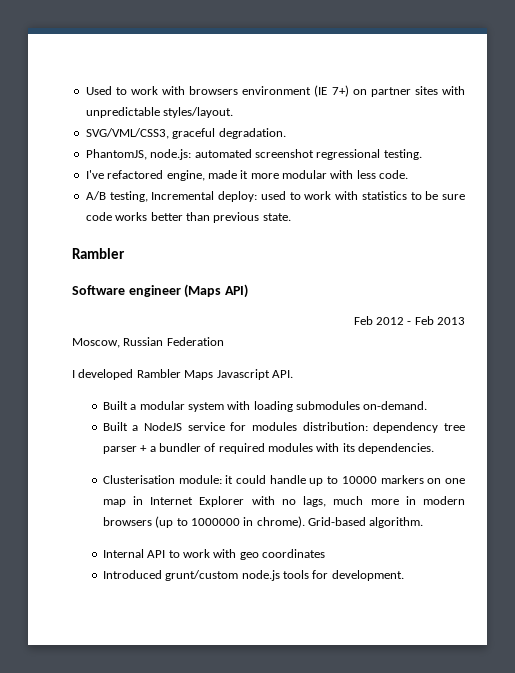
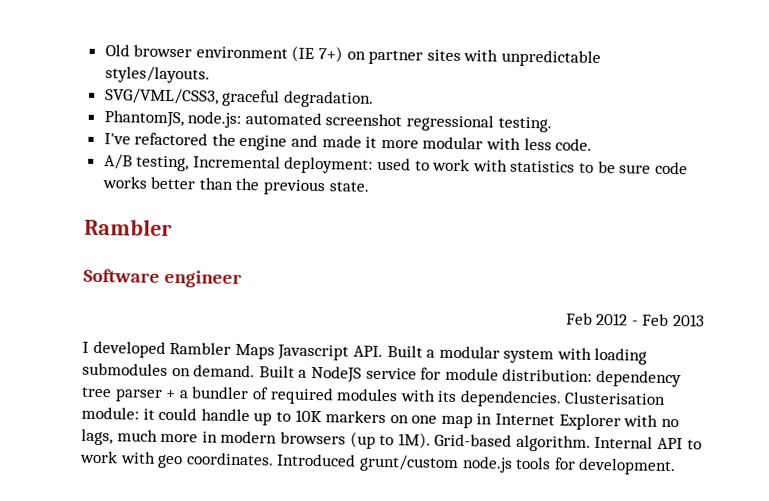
- Used to work with browsers environment (IE 7+) on partner sites with unpredictable styles/layout.
+ Old browser environment (IE 7+) on partner sites with unpredictable styles/layouts.
- I've refactored engine, made it more modular with less code.
+ I've refactored the engine and made it more modular with less code.
- A/B testing, Incremental deploy: used to work with statistics to be sure code works better than previous state.
+ A/B testing, Incremental deployment: used to work with statistics to be sure code works better than the previous state.
- Software engineer (Maps API)
+ Software engineer
- Moscow, Russian Federation
- I developed Rambler Maps Javascript API.
- Built a modular system with loading submodules on-demand.
- Built a NodeJS service for modules distribution: dependency tree parser + a bundler of required modules with its dependencies.
- Clusterisation module: it could handle up to 10000 markers on one map in Internet Explorer with no lags, much more in modern browsers (up to 1000000 in chrome).
+ I developed Rambler Maps Javascript API. Built a modular system with loading submodules on demand. Built a NodeJS service for module distribution: dependency tree parser + a bundler of required modules with its dependencies. Clusterisation module: it could handle up to 10K markers on one map in Internet Explorer with no lags, much more in modern browsers (up to 1M).
- Grid-based algorithm.
- Internal API to work with geo coordinates
- Introduced grunt/custom node.js tools for development.
+ Grid-based algorithm. Internal API to work with geo coordinates. Introduced grunt/custom node.js tools for development.

